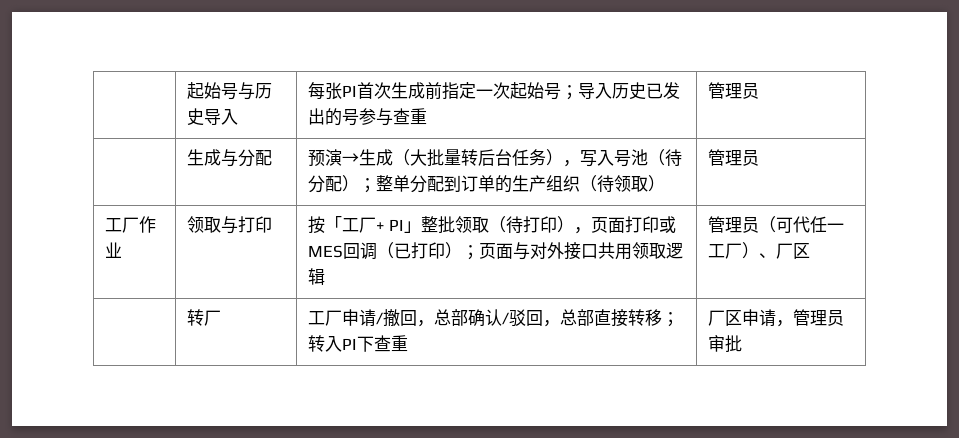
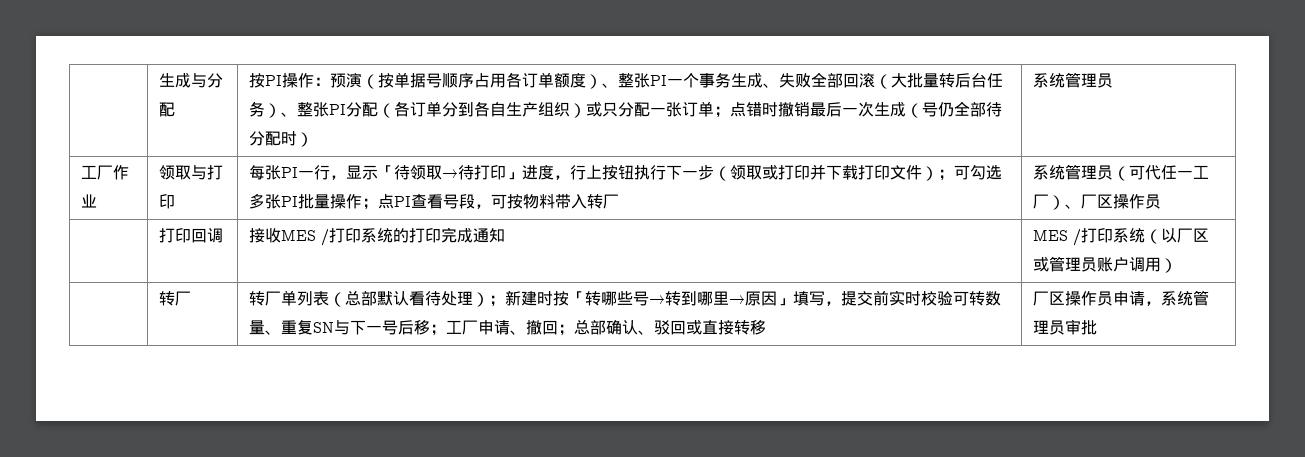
- 起始号与历史导入 | 每张PI首次生成前指定一次起始号；导入历史已发出的号参与查重 | 管理员
- | 生成与分配 | 预演→生成（大批量转后台任务），写入号池（待分配）；整单分配到订单的生产组织（待领取） | 管理员
+ 生成与分配 | 按PI操作：预演（按单据号顺序占用各订单额度）、整张PI一个事务生成、失败全部回滚（大批量转后台任务）、整张PI分配（各订单分到各自生产组织）或只分配一张订单；点错时撤销最后一次生成（号仍全部待分配时） | 系统管理员
- 按「工厂+ PI」整批领取（待打印），页面打印或MES回调（已打印）；页面与对外接口共用领取逻辑 | 管理员（可代任一工厂）、厂区
- | 转厂 | 工厂申请/撤回，总部确认/驳回，总部直接转移；转入PI下查重 | 厂区申请，管理员审批
+ 每张PI一行，显示「待领取→待打印」进度，行上按钮执行下一步（领取或打印并下载打印文件）；可勾选多张PI批量操作；点PI查看号段，可按物料带入转厂 | 系统管理员（可代任一工厂）、厂区操作员
+ | 打印回调 | 接收MES /打印系统的打印完成通知 | MES /打印系统（以厂区或管理员账户调用）
+ | 转厂 | 转厂单列表（总部默认看待处理）；新建时按「转哪些号→转到哪里→原因」填写，提交前实时校验可转数量、重复SN与下一号后移；工厂申请、撤回；总部确认、驳回或直接转移 | 厂区操作员申请，系统管理员审批

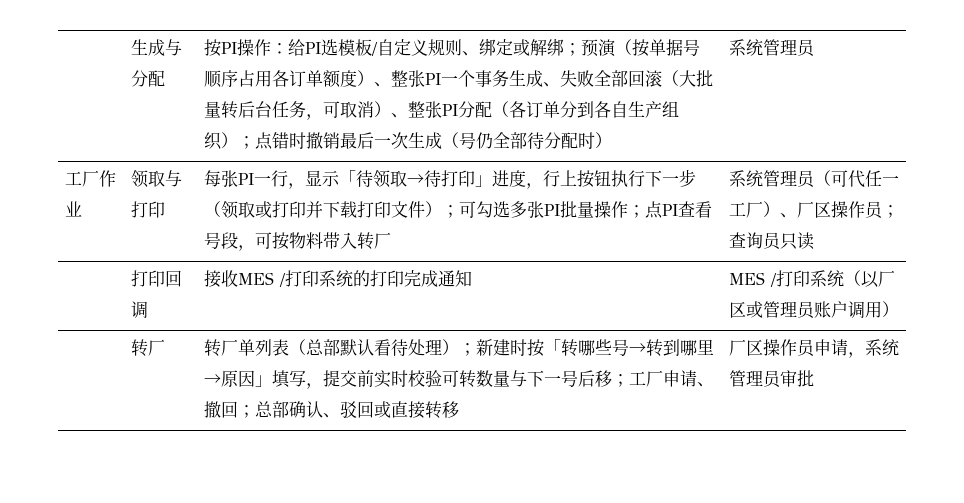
- 按PI操作：预演（按单据号顺序占用各订单额度）、整张PI一个事务生成、失败全部回滚（大批量转后台任务）、整张PI分配（各订单分到各自生产组织）或只分配一张订单；点错时撤销最后一次生成（号仍全部待分配时）
+ 按PI操作：给PI选模板/自定义规则、绑定或解绑；预演（按单据号顺序占用各订单额度）、整张PI一个事务生成、失败全部回滚（大批量转后台任务，可取消）、整张PI分配（各订单分到各自生产组织）；点错时撤销最后一次生成（号仍全部待分配时）
- 系统管理员（可代任一工厂）、厂区操作员
+ 系统管理员（可代任一工厂）、厂区操作员；查询员只读
- 转厂单列表（总部默认看待处理）；新建时按「转哪些号→转到哪里→原因」填写，提交前实时校验可转数量、重复SN与下一号后移；工厂申请、撤回；总部确认、驳回或直接转移
+ 转厂单列表（总部默认看待处理）；新建时按「转哪些号→转到哪里→原因」填写，提交前实时校验可转数量与下一号后移；工厂申请、撤回；总部确认、驳回或直接转移

